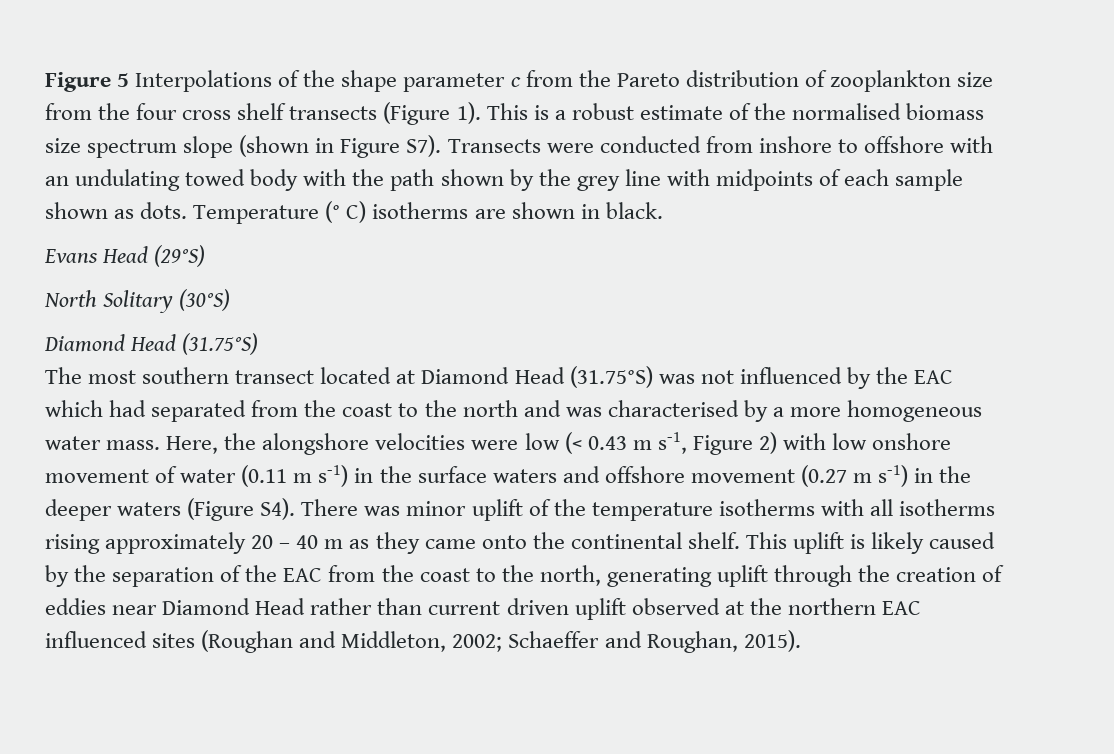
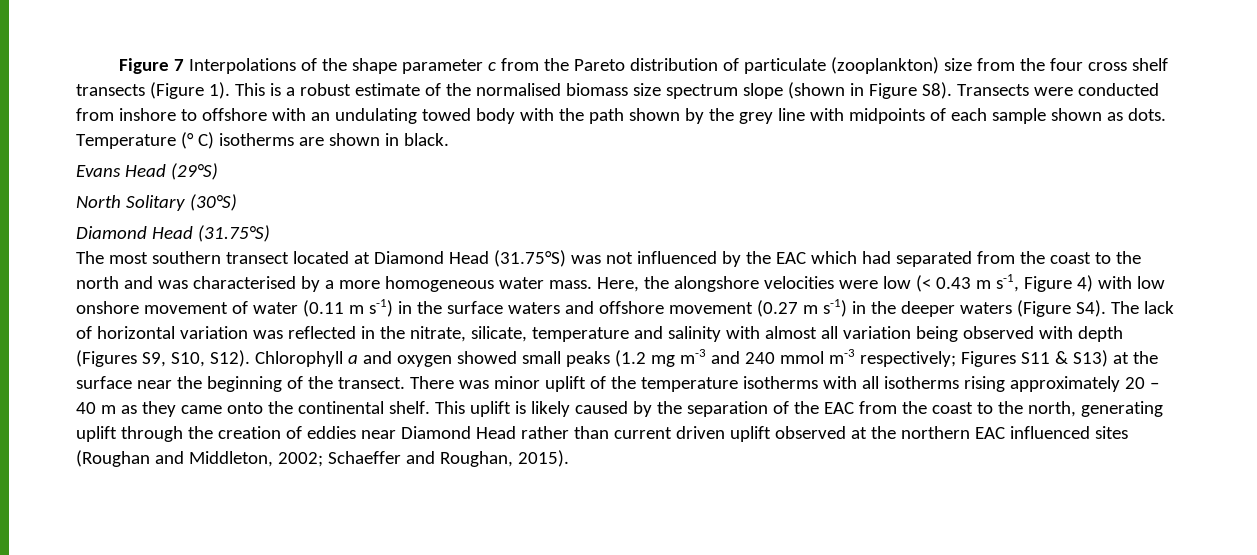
- Figure 5 Interpolations of the shape parameter c from the Pareto distribution of zooplankton size from the four cross shelf transects (Figure 1).
+ Figure 7 Interpolations of the shape parameter c from the Pareto distribution of particulate (zooplankton) size from the four cross shelf transects (Figure 1).
- This is a robust estimate of the normalised biomass size spectrum slope (shown in Figure S7). Transects were conducted from inshore to offshore with an undulating towed body with the path shown by the grey line with midpoints of each sample shown as dots.
+ This is a robust estimate of the normalised biomass size spectrum slope (shown in Figure S8). Transects were conducted from inshore to offshore with an undulating towed body with the path shown by the grey line with midpoints of each sample shown as dots.
- Here, the alongshore velocities were low (< 0.43 m s-1, Figure 2) with low onshore movement of water (0.11 m s-1) in the surface waters and offshore movement (0.27 m s-1) in the deeper waters (Figure S4). There was minor uplift of the temperature isotherms with all isotherms rising approximately 20 – 40 m as they came onto the continental shelf.
+ Here, the alongshore velocities were low (< 0.43 m s-1, Figure 4) with low onshore movement of water (0.11 m s-1) in the surface waters and offshore movement (0.27 m s-1) in the deeper waters (Figure S4). The lack of horizontal variation was reflected in the nitrate, silicate, temperature and salinity with almost all variation being observed with depth (Figures S9, S10, S12). Chlorophyll a and oxygen showed small peaks (1.2 mg m-3 and 240 mmol m-3 respectively; Figures S11 & S13) at the surface near the beginning of the transect. There was minor uplift of the temperature isotherms with all isotherms rising approximately 20 – 40 m as they came onto the continental shelf.

